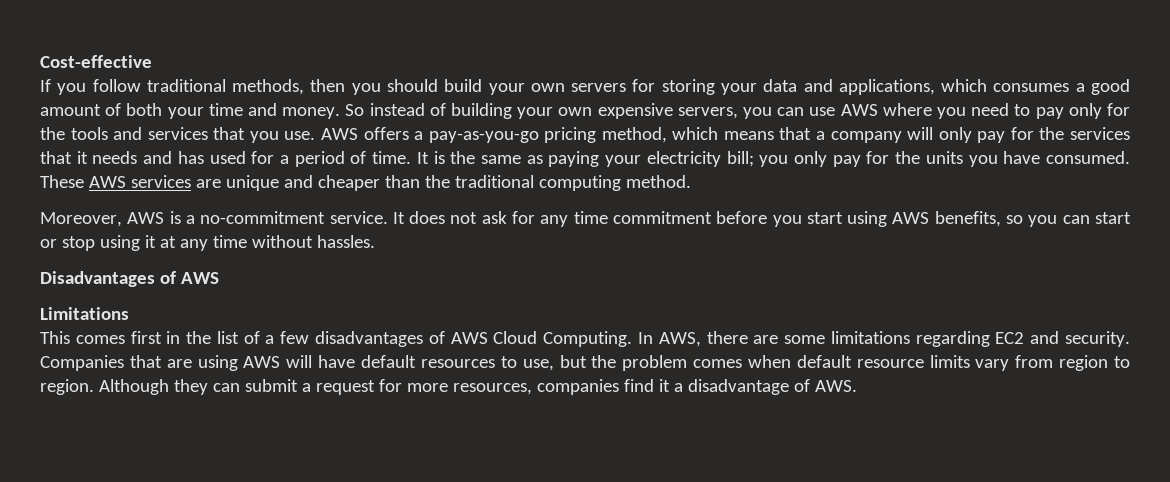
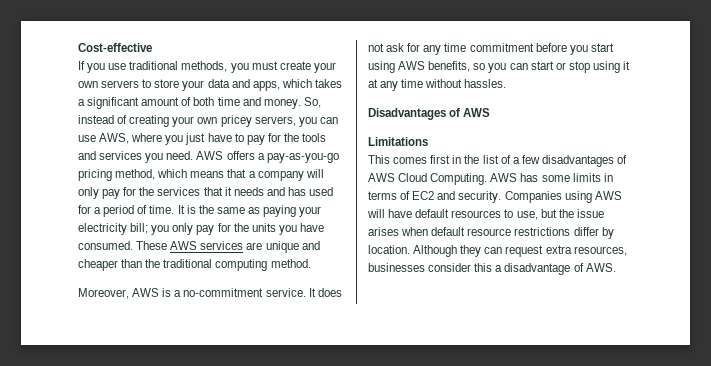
- If you follow traditional methods, then you should build your own servers for storing your data and applications, which consumes a good amount of both your time and money.
+ If you use traditional methods, you must create your own servers to store your data and apps, which takes a significant amount of both time and money.
- So instead of building your own expensive servers, you can use AWS where you need to pay only for the tools and services that you use.
+ So, instead of creating your own pricey servers, you can use AWS, where you just have to pay for the tools and services you need.
- In AWS, there are some limitations regarding EC2 and security.
+ AWS has some limits in terms of EC2 and security.
- Companies that are using AWS will have default resources to use, but the problem comes when default resource limits vary from region to region. Although they can submit a request for more resources, companies find it a disadvantage of AWS.
+ Companies using AWS will have default resources to use, but the issue arises when default resource restrictions differ by location. Although they can request extra resources, businesses consider this a disadvantage of AWS.

